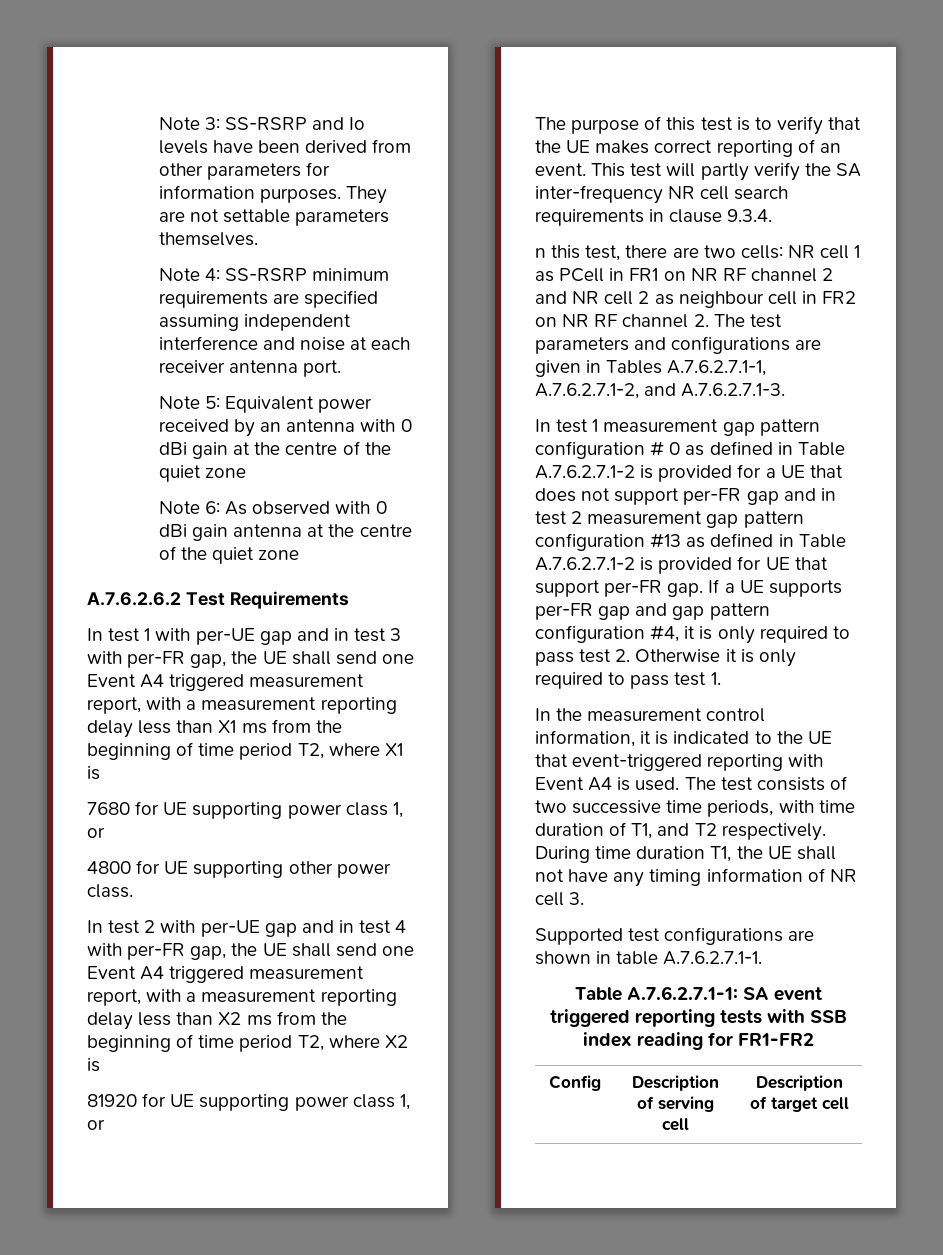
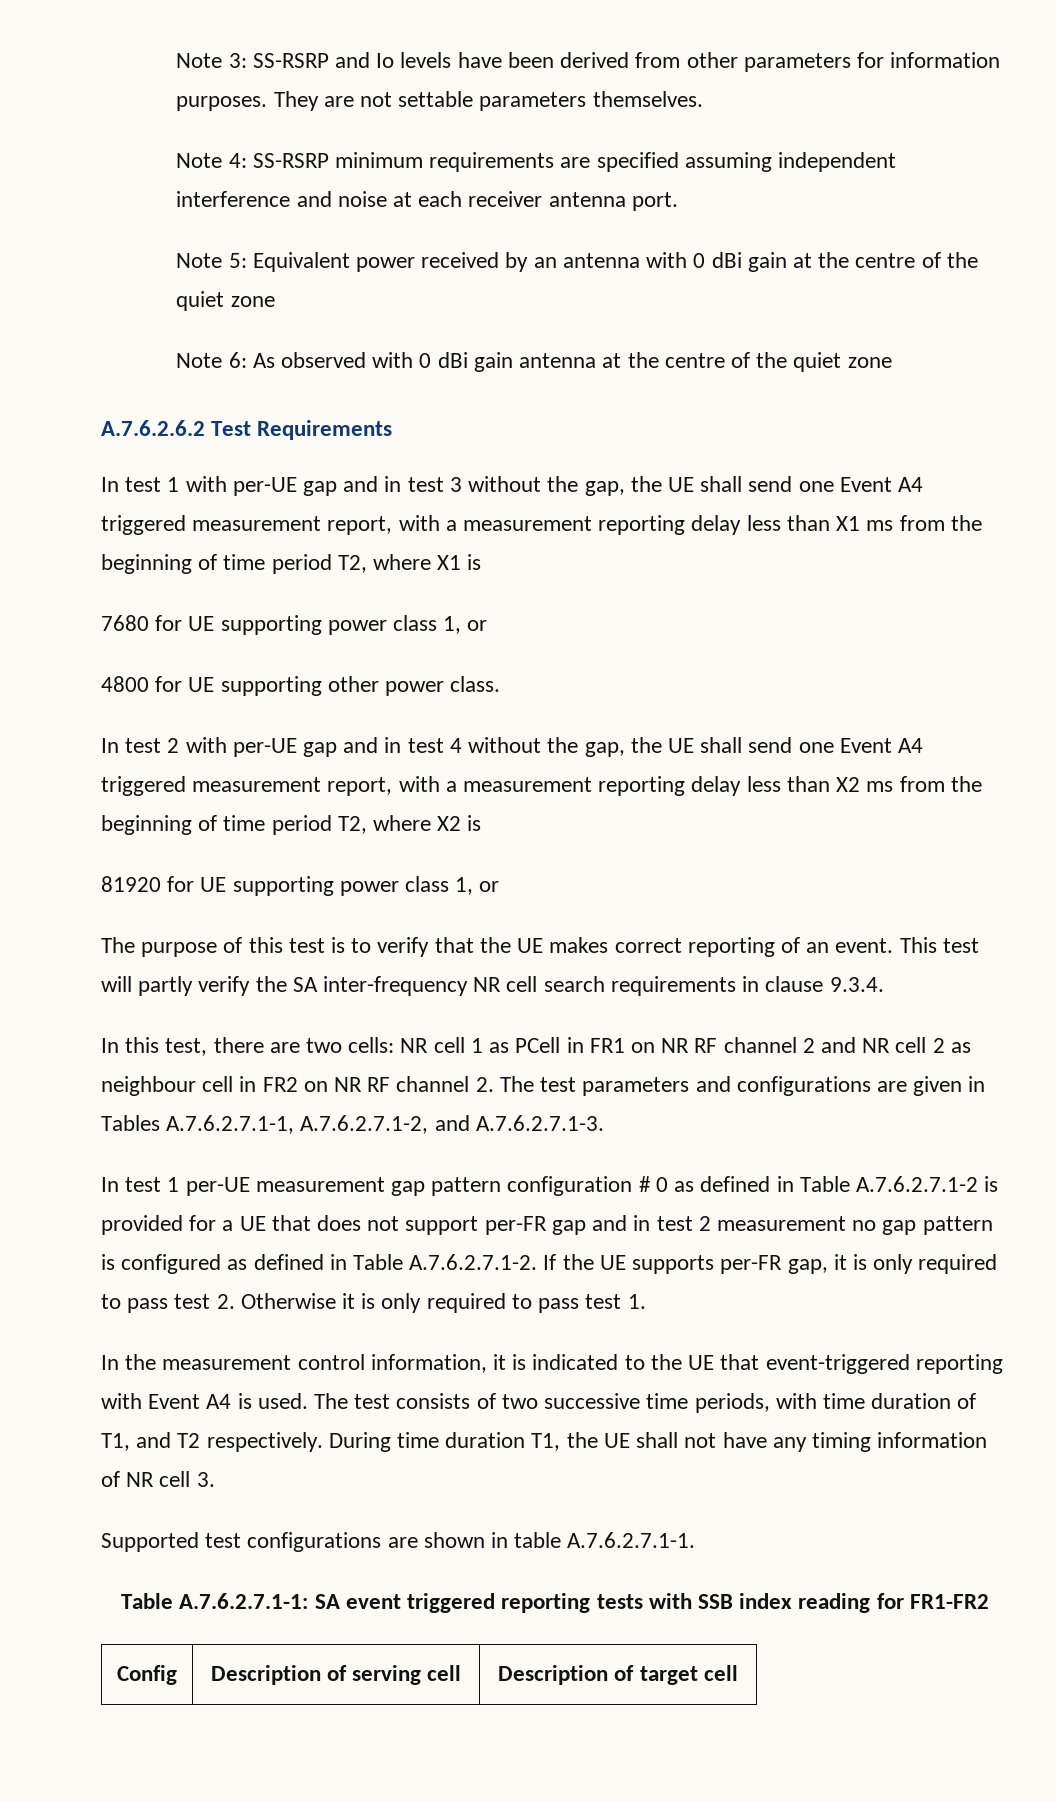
- In test 1 with per-UE gap and in test 3 with per-FR gap, the UE shall send one Event A4 triggered measurement report, with a measurement reporting delay less than X1 ms from the beginning of time period T2, where X1 is
+ In test 1 with per-UE gap and in test 3 without the gap, the UE shall send one Event A4 triggered measurement report, with a measurement reporting delay less than X1 ms from the beginning of time period T2, where X1 is
- In test 2 with per-UE gap and in test 4 with per-FR gap, the UE shall send one Event A4 triggered measurement report, with a measurement reporting delay less than X2 ms from the beginning of time period T2, where X2 is
+ In test 2 with per-UE gap and in test 4 without the gap, the UE shall send one Event A4 triggered measurement report, with a measurement reporting delay less than X2 ms from the beginning of time period T2, where X2 is
- n this test, there are two cells: NR cell 1 as PCell in FR1 on NR RF channel 2 and NR cell 2 as neighbour cell in FR2 on NR RF channel 2. The test parameters and configurations are given in Tables A.7.6.2.7.1-1, A.7.6.2.7.1-2, and A.7.6.2.7.1-3.
+ In this test, there are two cells: NR cell 1 as PCell in FR1 on NR RF channel 2 and NR cell 2 as neighbour cell in FR2 on NR RF channel 2. The test parameters and configurations are given in Tables A.7.6.2.7.1-1, A.7.6.2.7.1-2, and A.7.6.2.7.1-3.
- In test 1 measurement gap pattern configuration # 0 as defined in Table A.7.6.2.7.1-2 is provided for a UE that does not support per-FR gap and in test 2 measurement gap pattern configuration #13 as defined in Table A.7.6.2.7.1-2 is provided for UE that support per-FR gap. If a UE supports per-FR gap and gap pattern configuration #4, it is only required to pass test 2. Otherwise it is only required to pass test 1.
+ In test 1 per-UE measurement gap pattern configuration # 0 as defined in Table A.7.6.2.7.1-2 is provided for a UE that does not support per-FR gap and in test 2 measurement no gap pattern is configured as defined in Table A.7.6.2.7.1-2. If the UE supports per-FR gap, it is only required to pass test 2. Otherwise it is only required to pass test 1.

